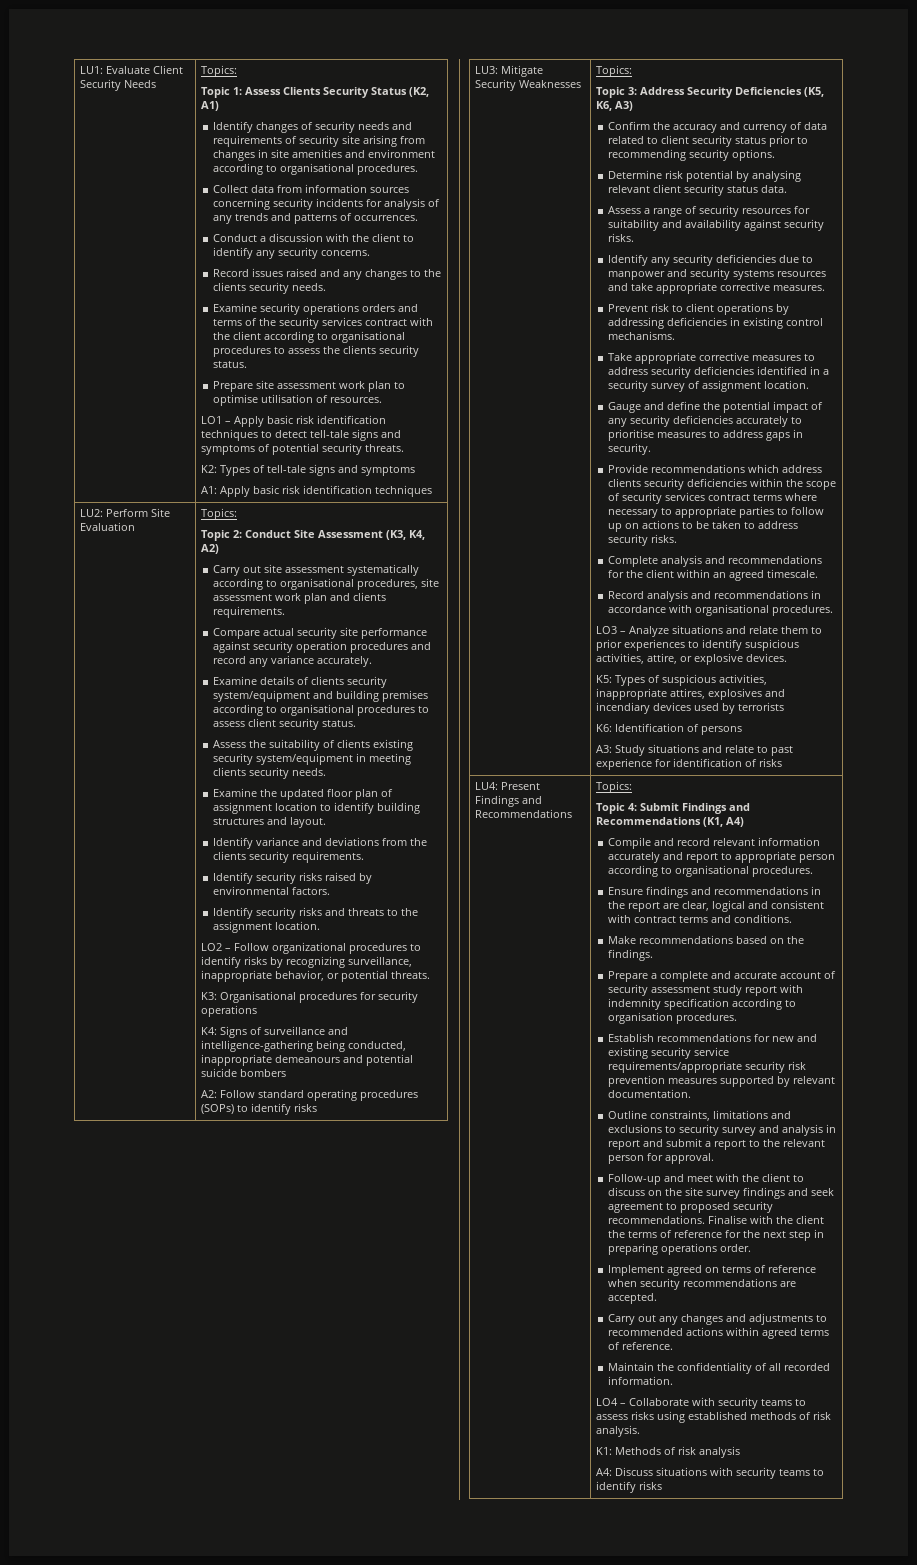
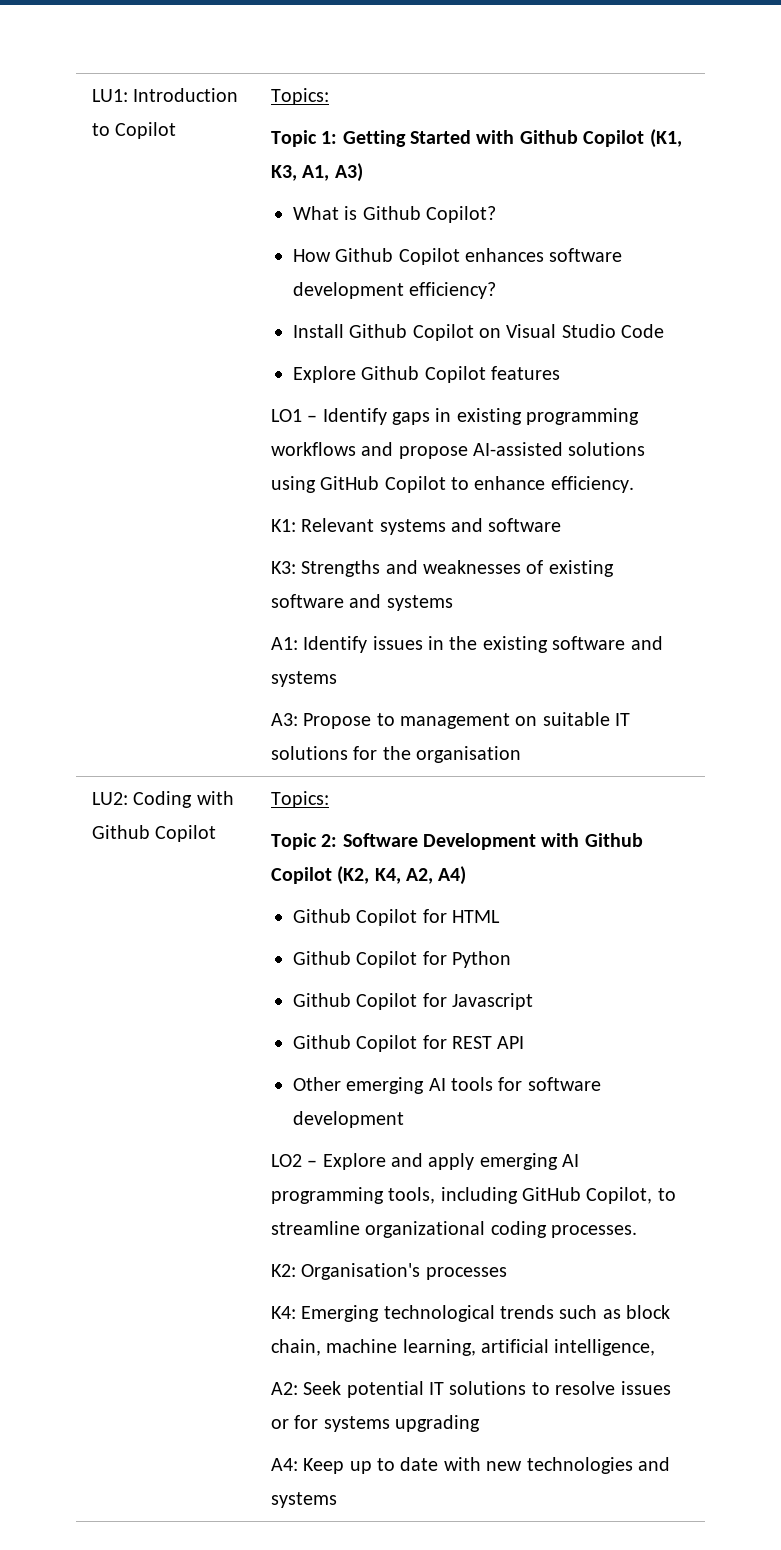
- LU1: Evaluate Client Security Needs
+ LU1: Introduction to Copilot
- Topic 1: Assess Clients Security Status (K2, A1)
- Identify changes of security needs and requirements of security site arising from changes in site amenities and environment according to organisational procedures.
- Collect data from information sources concerning security incidents for analysis of any trends and patterns of occurrences.
- Conduct a discussion with the client to identify any security concerns.
- Record issues raised and any changes to the clients security needs.
- Examine security operations orders and terms of the security services contract with the client according to organisational procedures to assess the clients security status.
- Prepare site assessment work plan to optimise utilisation of resources.
- LO1 – Apply basic risk identification techniques to detect tell-tale signs and symptoms of potential security threats.
- K2: Types of tell-tale signs and symptoms
- A1: Apply basic risk identification techniques
- LU2: Perform Site Evaluation | Topics:
- Topic 2: Conduct Site Assessment (K3, K4, A2)
- Carry out site assessment systematically according to organisational procedures, site assessment work plan and clients requirements.
- Compare actual security site performance against security operation procedures and record any variance accurately.
- Examine details of clients security system/equipment and building premises according to organisational procedures to assess client security status.
- Assess the suitability of clients existing security system/equipment in meeting clients security needs.
- Examine the updated floor plan of assignment location to identify building structures and layout.
- Identify variance and deviations from the clients security requirements.
- Identify security risks raised by environmental factors.
- Identify security risks and threats to the assignment location.
- LO2 – Follow organizational procedures to identify risks by recognizing surveillance, inappropriate behavior, or potential threats.
- K3: Organisational procedures for security operations
- K4: Signs of surveillance and intelligence-gathering being conducted, inappropriate demeanours and potential suicide bombers
- A2: Follow standard operating procedures (SOPs) to identify risks
- LU3: Mitigate Security Weaknesses | Topics:
- Topic 3: Address Security Deficiencies (K5, K6, A3)
- Confirm the accuracy and currency of data related to client security status prior to recommending security options.
- Determine risk potential by analysing relevant client security status data.
- Assess a range of security resources for suitability and availability against security risks.
- Identify any security deficiencies due to manpower and security systems resources and take appropriate corrective measures.
- Prevent risk to client operations by addressing deficiencies in existing control mechanisms.
- Take appropriate corrective measures to address security deficiencies identified in a security survey of assignment location.
- Gauge and define the potential impact of any security deficiencies accurately to prioritise measures to address gaps in security.
- Provide recommendations which address clients security deficiencies within the scope of security services contract terms where necessary to appropriate parties to follow up on actions to be taken to address security risks.
- Complete analysis and recommendations for the client within an agreed timescale.
- Record analysis and recommendations in accordance with organisational procedures.
- LO3 – Analyze situations and relate them to prior experiences to identify suspicious activities, attire, or explosive devices.
- K5: Types of suspicious activities, inappropriate attires, explosives and incendiary devices used by terrorists
- K6: Identification of persons
- A3: Study situations and relate to past experience for identification of risks
- LU4: Present Findings and Recommendations | Topics:
- Topic 4: Submit Findings and Recommendations (K1, A4)
- Compile and record relevant information accurately and report to appropriate person according to organisational procedures.
- Ensure findings and recommendations in the report are clear, logical and consistent with contract terms and conditions.
- Make recommendations based on the findings.
- Prepare a complete and accurate account of security assessment study report with indemnity specification according to organisation procedures.
- Establish recommendations for new and existing security service requirements/appropriate security risk prevention measures supported by relevant documentation.
- Outline constraints, limitations and exclusions to security survey and analysis in report and submit a report to the relevant person for approval.
- Follow-up and meet with the client to discuss on the site survey findings and seek agreement to proposed security recommendations. Finalise with the client the terms of reference for the next step in preparing operations order.
- Implement agreed on terms of reference when security recommendations are accepted.
- Carry out any changes and adjustments to recommended actions within agreed terms of reference.
- Maintain the confidentiality of all recorded information.
- LO4 – Collaborate with security teams to assess risks using established methods of risk analysis.
- K1: Methods of risk analysis
- A4: Discuss situations with security teams to identify risks
+ Topic 1: Getting Started with Github Copilot (K1, K3, A1, A3)
+ What is Github Copilot?
+ How Github Copilot enhances software development efficiency?
+ Install Github Copilot on Visual Studio Code
+ Explore Github Copilot features
+ LO1 – Identify gaps in existing programming workflows and propose AI-assisted solutions using GitHub Copilot to enhance efficiency.
+ K1: Relevant systems and software
+ K3: Strengths and weaknesses of existing software and systems
+ A1: Identify issues in the existing software and systems
+ A3: Propose to management on suitable IT solutions for the organisation
+ LU2: Coding with Github Copilot | Topics:
+ Topic 2: Software Development with Github Copilot (K2, K4, A2, A4)
+ Github Copilot for HTML
+ Github Copilot for Python
+ Github Copilot for Javascript
+ Github Copilot for REST API
+ Other emerging AI tools for software development
+ LO2 – Explore and apply emerging AI programming tools, including GitHub Copilot, to streamline organizational coding processes.
+ K2: Organisation's processes
+ K4: Emerging technological trends such as block chain, machine learning, artificial intelligence,
+ A2: Seek potential IT solutions to resolve issues or for systems upgrading
+ A4: Keep up to date with new technologies and systems

